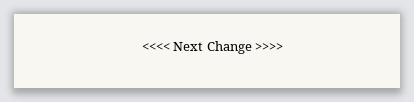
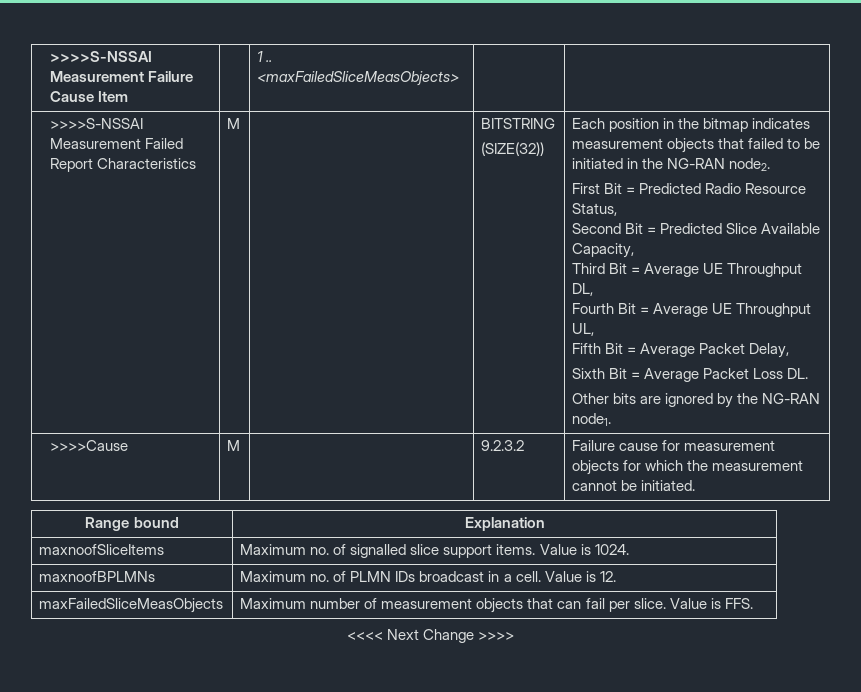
+ >>>>S-NSSAI Measurement Failure Cause Item | | 1 .. <maxFailedSliceMeasObjects> | |
+ >>>>S-NSSAI Measurement Failed Report Characteristics | M | | BITSTRING
+ (SIZE(32)) | Each position in the bitmap indicates measurement objects that failed to be initiated in the NG-RAN node2.
+ First Bit = Predicted Radio Resource Status,
+ Second Bit = Predicted Slice Available Capacity,
+ Third Bit = Average UE Throughput DL,
+ Fourth Bit = Average UE Throughput UL,
+ Fifth Bit = Average Packet Delay,
+ Sixth Bit = Average Packet Loss DL.
+ Other bits are ignored by the NG-RAN node1.
+ >>>>Cause | M | | 9.2.3.2 | Failure cause for measurement objects for which the measurement cannot be initiated.
+ Range bound | Explanation
+ maxnoofSliceItems | Maximum no. of signalled slice support items. Value is 1024.
+ maxnoofBPLMNs | Maximum no. of PLMN IDs broadcast in a cell. Value is 12.
+ maxFailedSliceMeasObjects | Maximum number of measurement objects that can fail per slice. Value is FFS.

